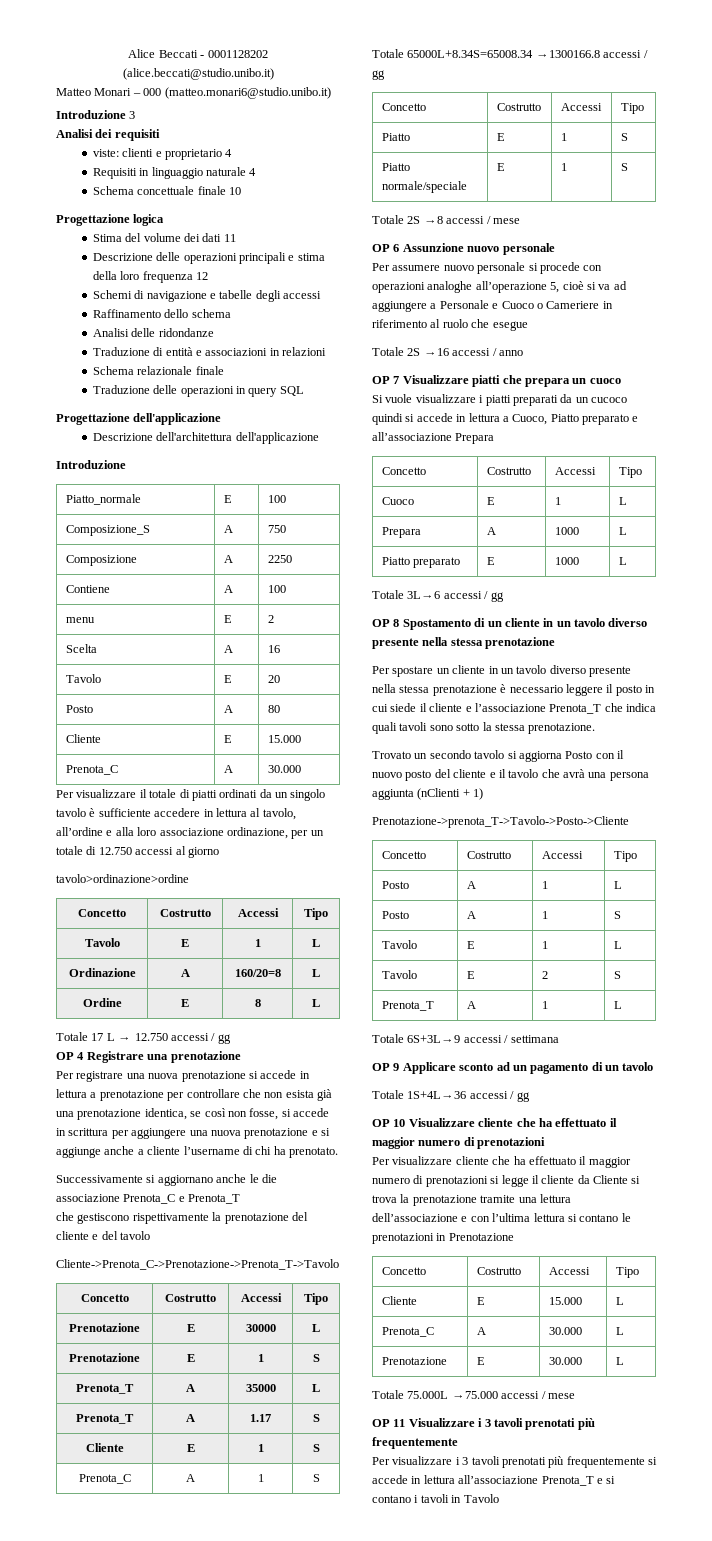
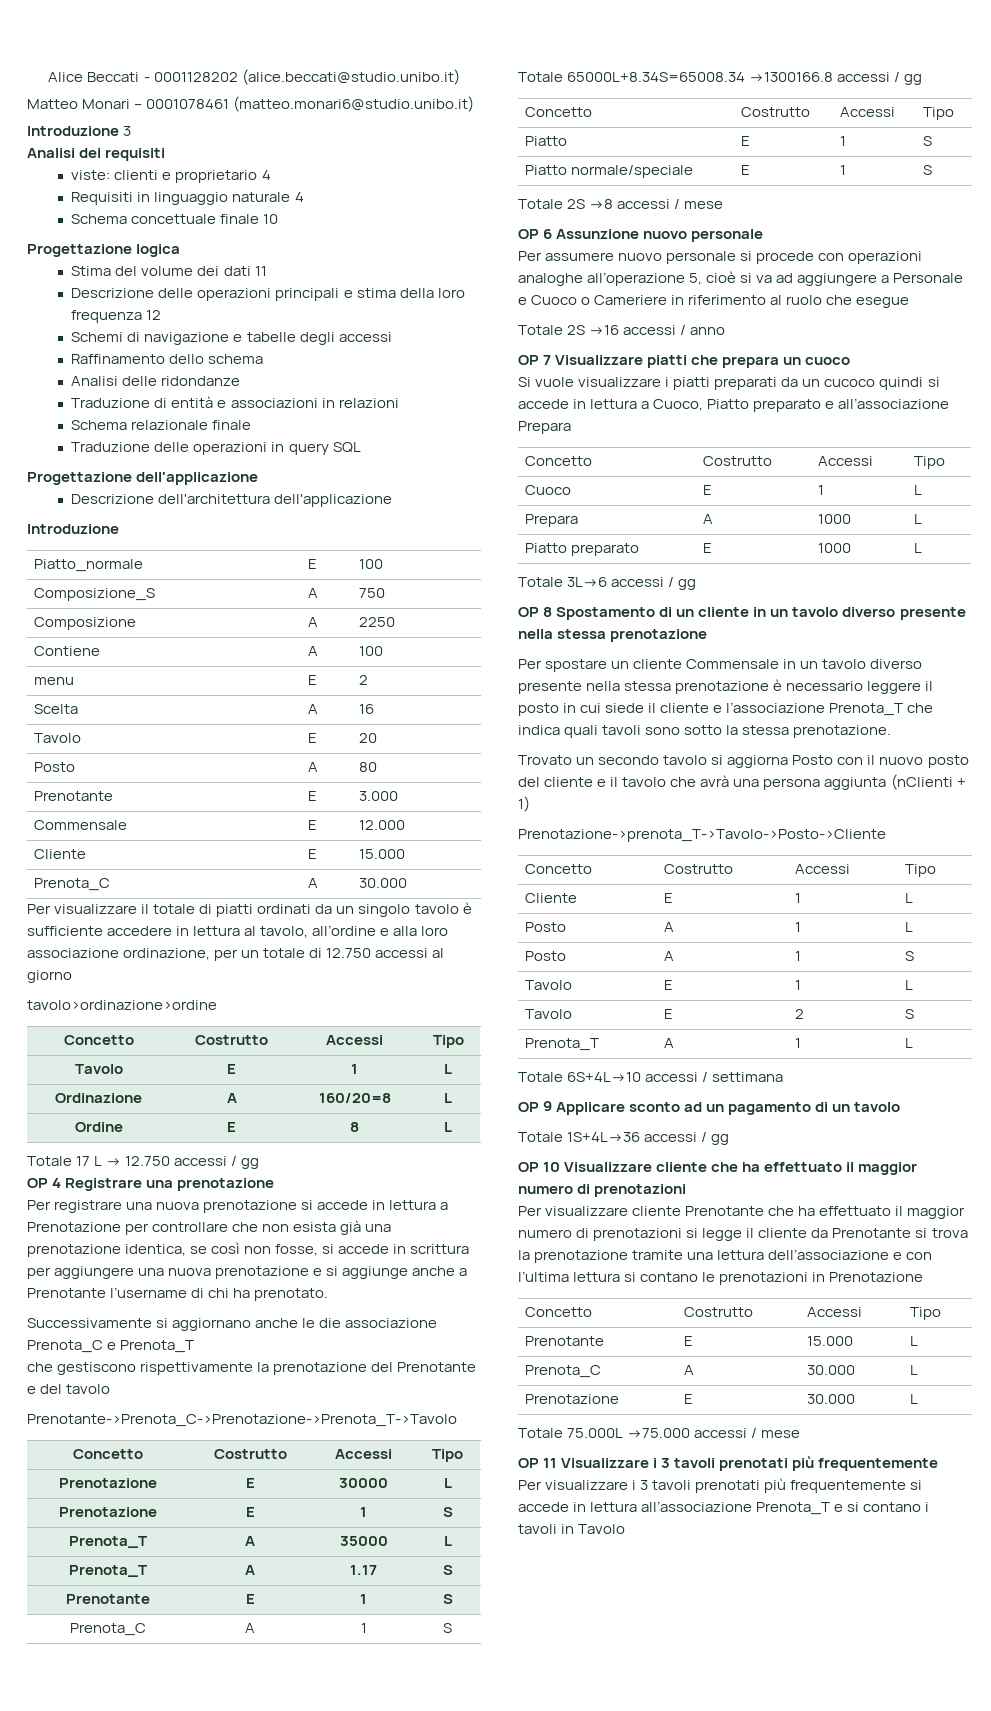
- Matteo Monari – 000 (matteo.monari6@studio.unibo.it)
+ Matteo Monari – 0001078461 (matteo.monari6@studio.unibo.it)
+ Prenotante | E | 3.000
+ Commensale | E | 12.000
- Per registrare una nuova prenotazione si accede in lettura a prenotazione per controllare che non esista già una prenotazione identica, se così non fosse, si accede in scrittura per aggiungere una nuova prenotazione e si aggiunge anche a cliente l’username di chi ha prenotato.
+ Per registrare una nuova prenotazione si accede in lettura a Prenotazione per controllare che non esista già una prenotazione identica, se così non fosse, si accede in scrittura per aggiungere una nuova prenotazione e si aggiunge anche a Prenotante l’username di chi ha prenotato.
- che gestiscono rispettivamente la prenotazione del cliente e del tavolo
+ che gestiscono rispettivamente la prenotazione del Prenotante e del tavolo
- Cliente->Prenota_C->Prenotazione->Prenota_T->Tavolo
+ Prenotante->Prenota_C->Prenotazione->Prenota_T->Tavolo
- Cliente | E | 1 | S
+ Prenotante | E | 1 | S
- Per spostare un cliente in un tavolo diverso presente nella stessa prenotazione è necessario leggere il posto in cui siede il cliente e l’associazione Prenota_T che indica quali tavoli sono sotto la stessa prenotazione.
+ Per spostare un cliente Commensale in un tavolo diverso presente nella stessa prenotazione è necessario leggere il posto in cui siede il cliente e l’associazione Prenota_T che indica quali tavoli sono sotto la stessa prenotazione.
+ Cliente | E | 1 | L
- Totale 6S+3L→9 accessi / settimana
+ Totale 6S+4L→10 accessi / settimana
- Per visualizzare cliente che ha effettuato il maggior numero di prenotazioni si legge il cliente da Cliente si trova la prenotazione tramite una lettura dell’associazione e con l’ultima lettura si contano le prenotazioni in Prenotazione
+ Per visualizzare cliente Prenotante che ha effettuato il maggior numero di prenotazioni si legge il cliente da Prenotante si trova la prenotazione tramite una lettura dell’associazione e con l’ultima lettura si contano le prenotazioni in Prenotazione
- Cliente | E | 15.000 | L
+ Prenotante | E | 15.000 | L

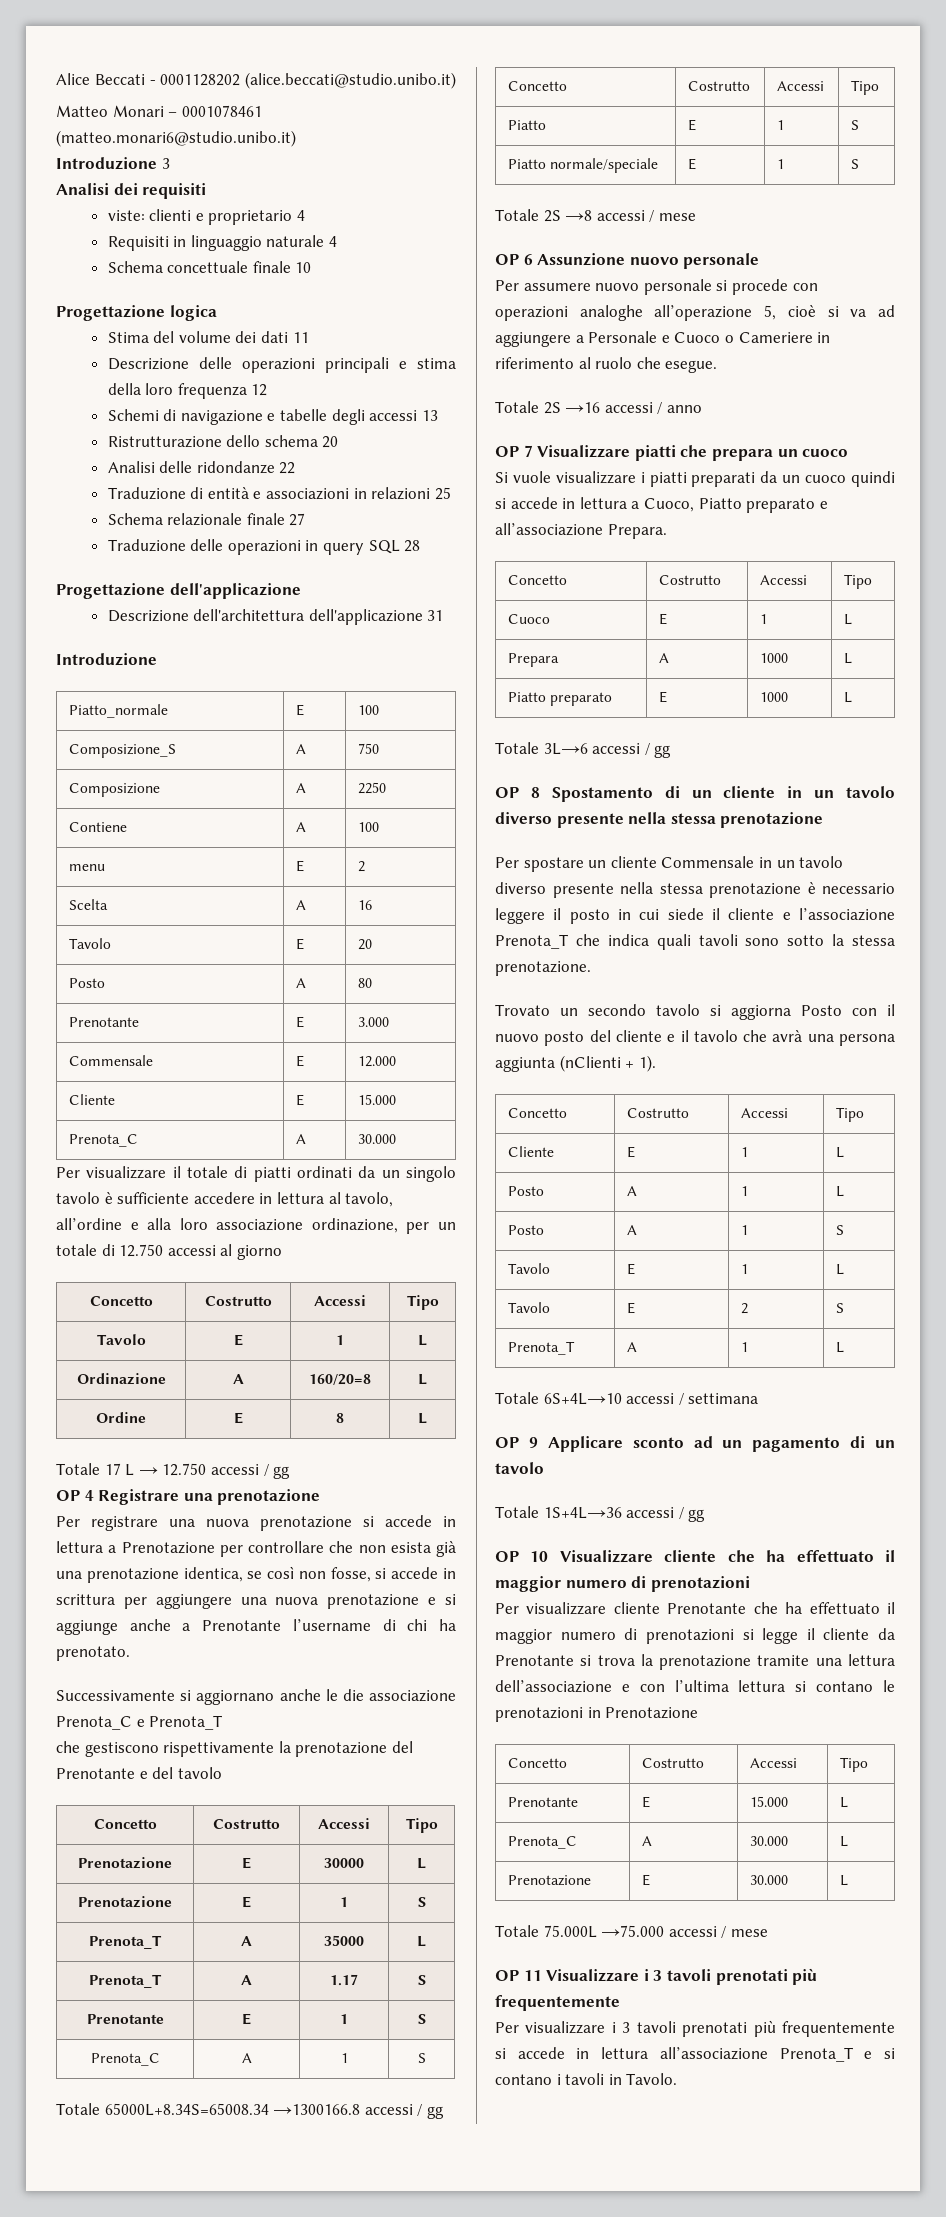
- Schemi di navigazione e tabelle degli accessi
- Raffinamento dello schema
+ Schemi di navigazione e tabelle degli accessi 13
+ Ristrutturazione dello schema 20
- Analisi delle ridondanze
+ Analisi delle ridondanze 22
- Traduzione di entità e associazioni in relazioni
+ Traduzione di entità e associazioni in relazioni 25
- Schema relazionale finale
+ Schema relazionale finale 27
- Traduzione delle operazioni in query SQL
+ Traduzione delle operazioni in query SQL 28
- Descrizione dell'architettura dell'applicazione
+ Descrizione dell'architettura dell'applicazione 31
- tavolo>ordinazione>ordine
- Prenotante->Prenota_C->Prenotazione->Prenota_T->Tavolo
- Per assumere nuovo personale si procede con operazioni analoghe all’operazione 5, cioè si va ad aggiungere a Personale e Cuoco o Cameriere in riferimento al ruolo che esegue
+ Per assumere nuovo personale si procede con operazioni analoghe all’operazione 5, cioè si va ad aggiungere a Personale e Cuoco o Cameriere in riferimento al ruolo che esegue.
- Si vuole visualizzare i piatti preparati da un cucoco quindi si accede in lettura a Cuoco, Piatto preparato e all’associazione Prepara
+ Si vuole visualizzare i piatti preparati da un cuoco quindi si accede in lettura a Cuoco, Piatto preparato e all’associazione Prepara.
- Trovato un secondo tavolo si aggiorna Posto con il nuovo posto del cliente e il tavolo che avrà una persona aggiunta (nClienti + 1)
- Prenotazione->prenota_T->Tavolo->Posto->Cliente
+ Trovato un secondo tavolo si aggiorna Posto con il nuovo posto del cliente e il tavolo che avrà una persona aggiunta (nClienti + 1).
- Per visualizzare i 3 tavoli prenotati più frequentemente si accede in lettura all’associazione Prenota_T e si contano i tavoli in Tavolo
+ Per visualizzare i 3 tavoli prenotati più frequentemente si accede in lettura all’associazione Prenota_T e si contano i tavoli in Tavolo.

